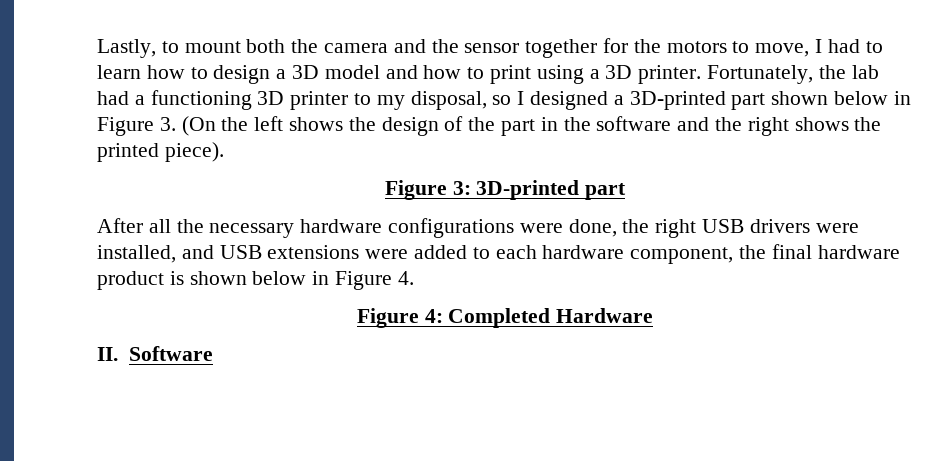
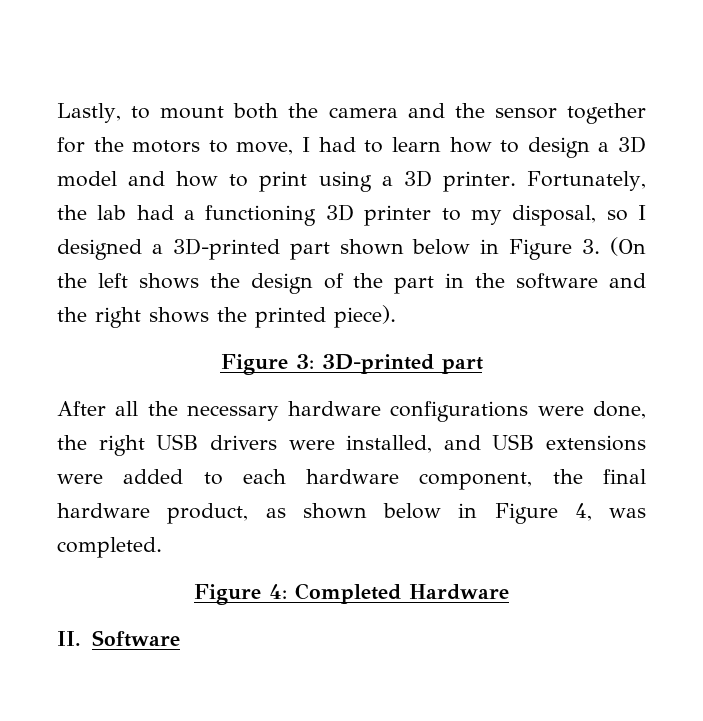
- After all the necessary hardware configurations were done, the right USB drivers were installed, and USB extensions were added to each hardware component, the final hardware product is shown below in Figure 4.
+ After all the necessary hardware configurations were done, the right USB drivers were installed, and USB extensions were added to each hardware component, the final hardware product, as shown below in Figure 4, was completed.

